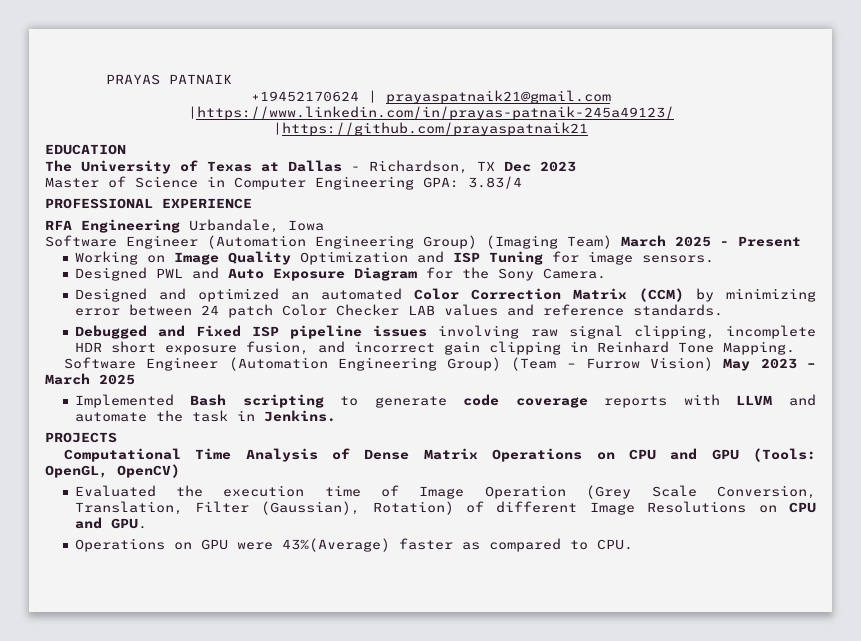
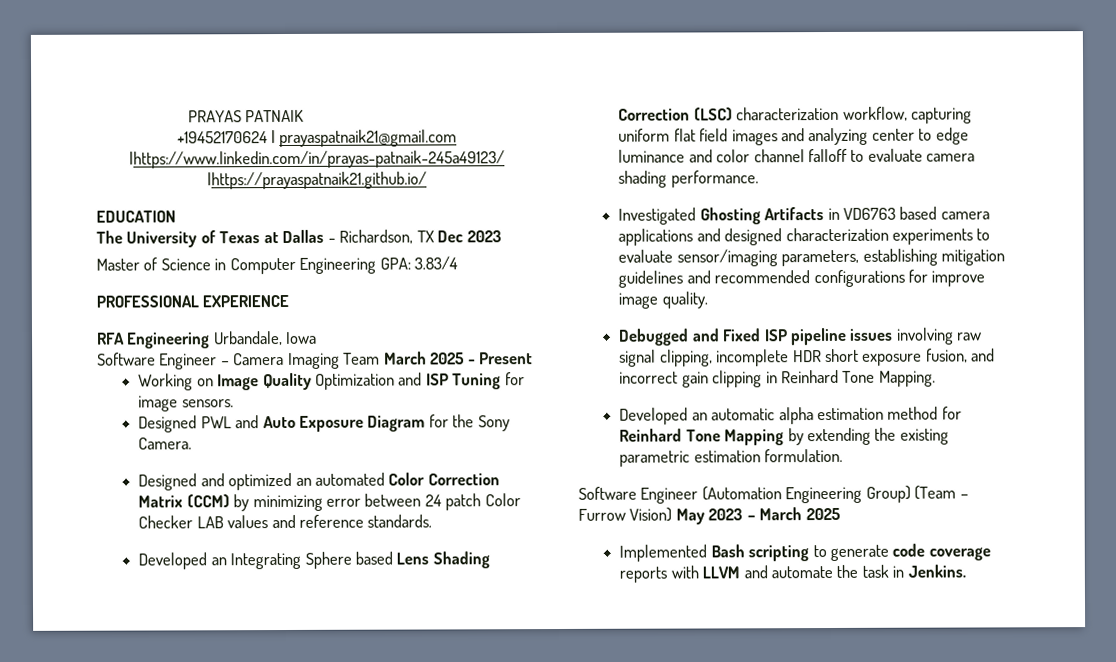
- +19452170624 | prayaspatnaik21@gmail.com |https://www.linkedin.com/in/prayas-patnaik-245a49123/ |https://github.com/prayaspatnaik21
+ +19452170624 | prayaspatnaik21@gmail.com |https://www.linkedin.com/in/prayas-patnaik-245a49123/ |https://prayaspatnaik21.github.io/
- Software Engineer (Automation Engineering Group) (Imaging Team) March 2025 - Present
+ Software Engineer – Camera Imaging Team March 2025 - Present
+ Developed an Integrating Sphere based Lens Shading Correction (LSC) characterization workflow, capturing uniform flat field images and analyzing center to edge luminance and color channel falloff to evaluate camera shading performance.
+ Investigated Ghosting Artifacts in VD6763 based camera applications and designed characterization experiments to evaluate sensor/imaging parameters, establishing mitigation guidelines and recommended configurations for improve image quality.
+ Developed an automatic alpha estimation method for Reinhard Tone Mapping by extending the existing parametric estimation formulation.
- PROJECTS
- Computational Time Analysis of Dense Matrix Operations on CPU and GPU (Tools: OpenGL, OpenCV)
- Evaluated the execution time of Image Operation (Grey Scale Conversion, Translation, Filter (Gaussian), Rotation) of different Image Resolutions on CPU and GPU.
- Operations on GPU were 43%(Average) faster as compared to CPU.

